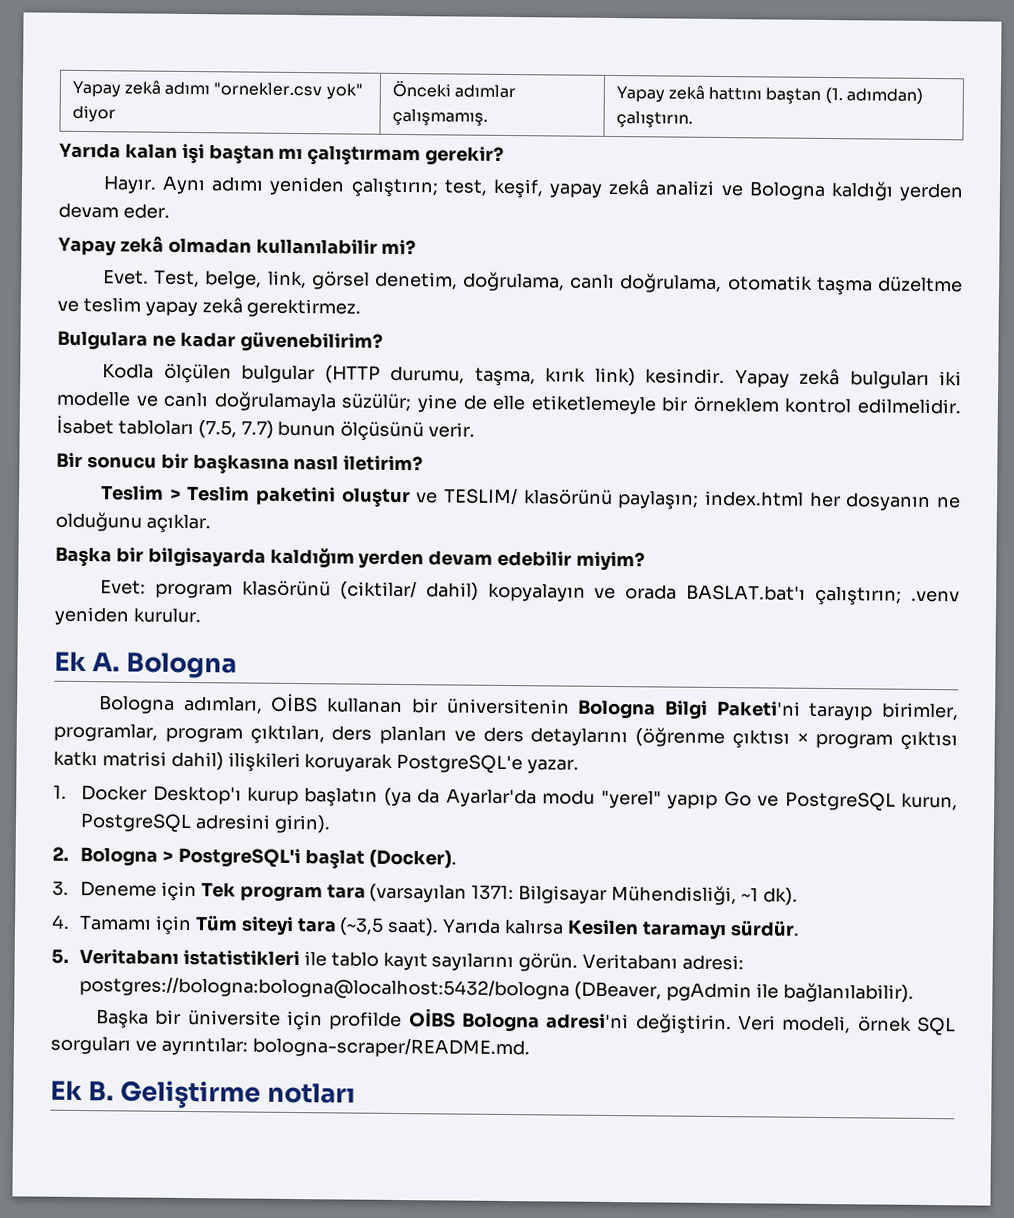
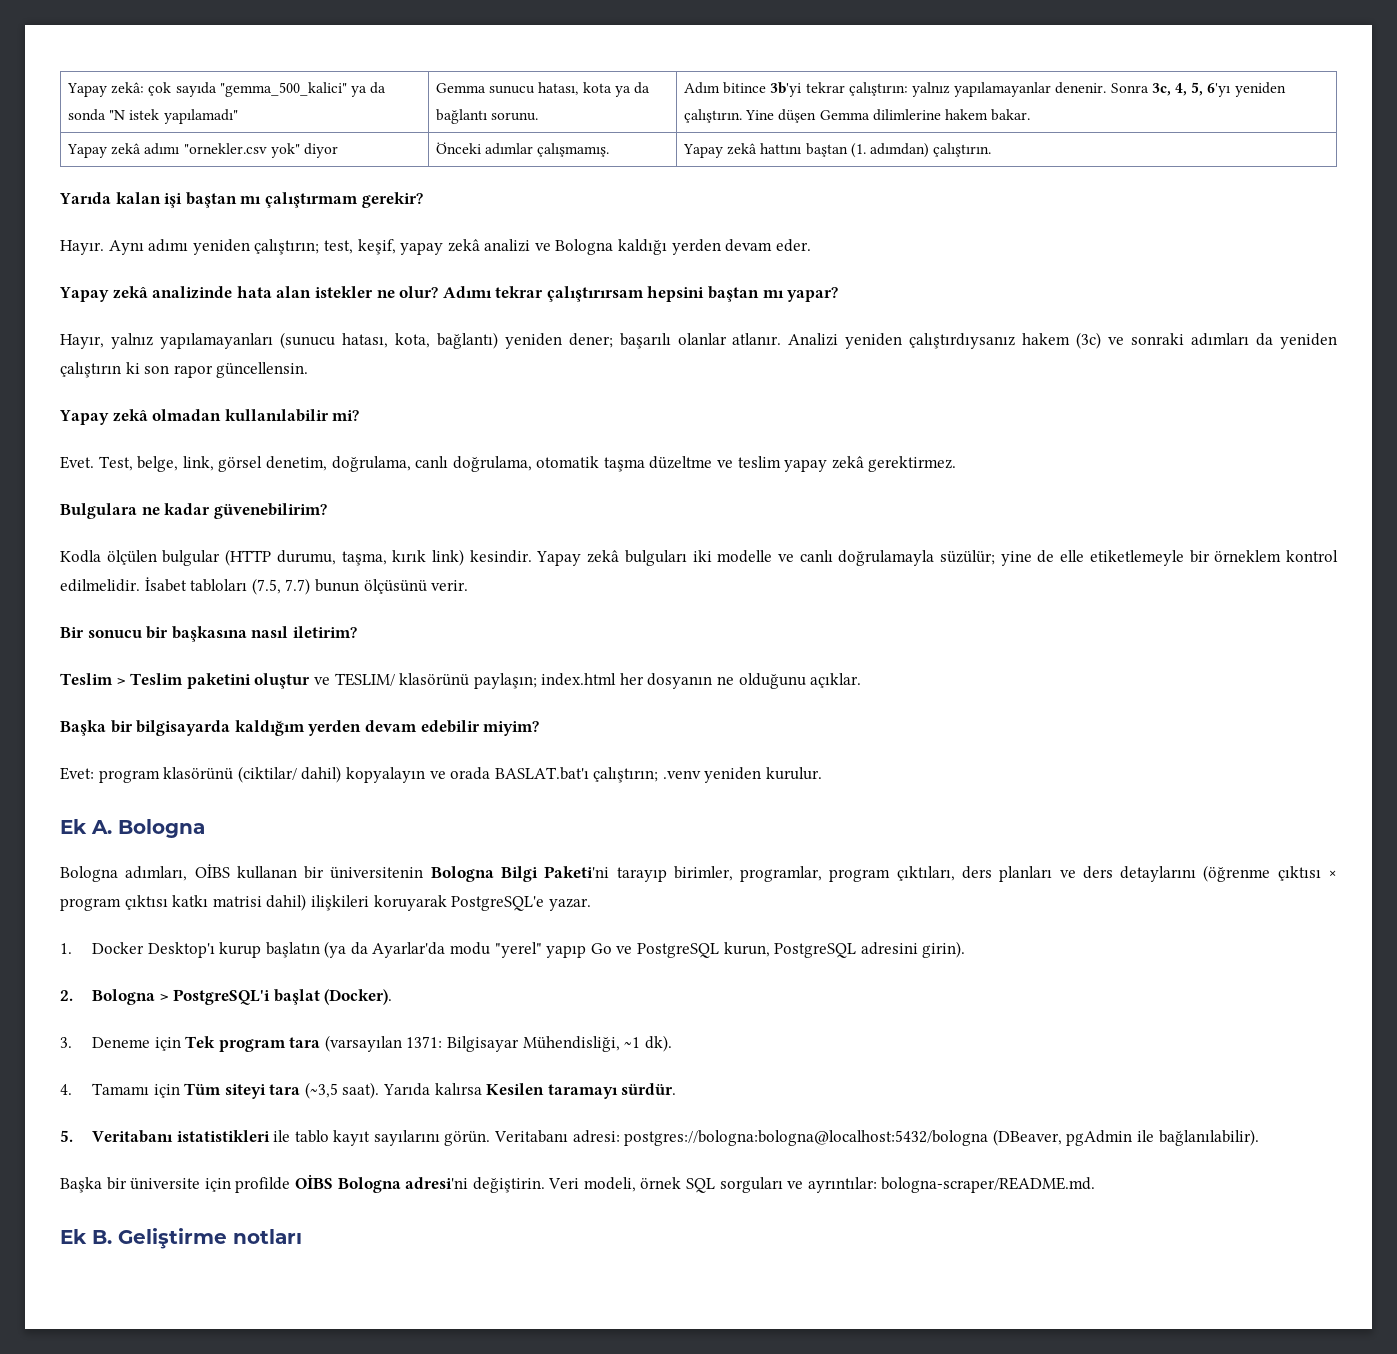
+ Yapay zekâ: çok sayıda "gemma_500_kalici" ya da sonda "N istek yapılamadı" | Gemma sunucu hatası, kota ya da bağlantı sorunu. | Adım bitince 3b'yi tekrar çalıştırın: yalnız yapılamayanlar denenir. Sonra 3c, 4, 5, 6'yı yeniden çalıştırın. Yine düşen Gemma dilimlerine hakem bakar.
+ Yapay zekâ analizinde hata alan istekler ne olur? Adımı tekrar çalıştırırsam hepsini baştan mı yapar?
+ Hayır, yalnız yapılamayanları (sunucu hatası, kota, bağlantı) yeniden dener; başarılı olanlar atlanır. Analizi yeniden çalıştırdıysanız hakem (3c) ve sonraki adımları da yeniden çalıştırın ki son rapor güncellensin.

